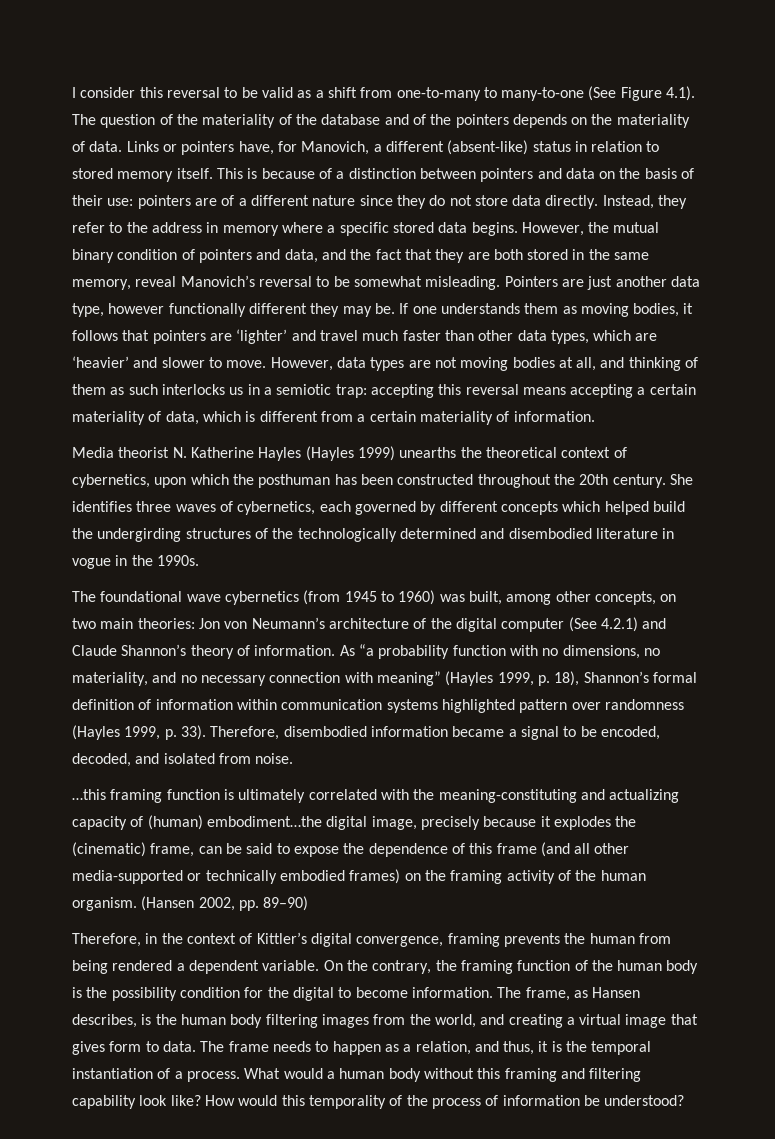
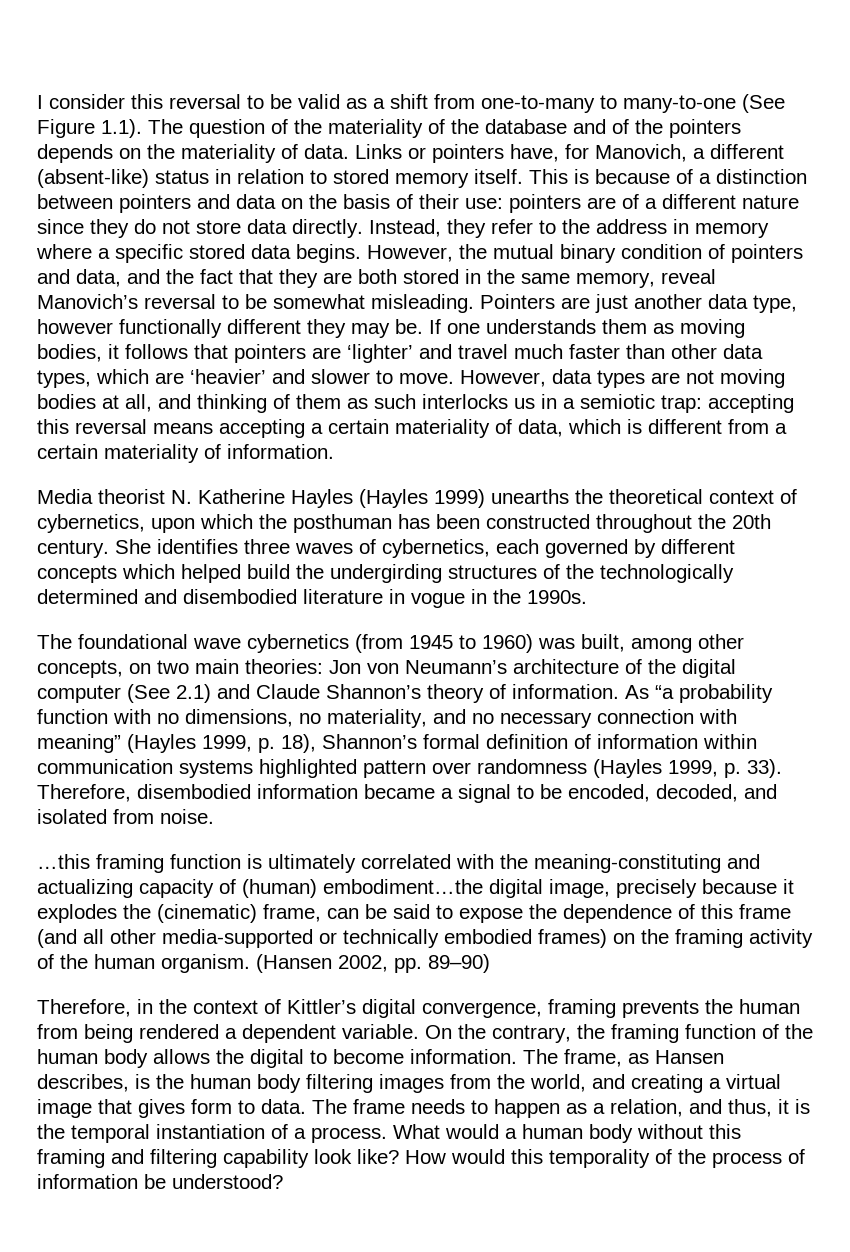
- I consider this reversal to be valid as a shift from one-to-many to many-to-one (See Figure 4.1). The question of the materiality of the database and of the pointers depends on the materiality of data.
+ I consider this reversal to be valid as a shift from one-to-many to many-to-one (See Figure 1.1). The question of the materiality of the database and of the pointers depends on the materiality of data.
- The foundational wave cybernetics (from 1945 to 1960) was built, among other concepts, on two main theories: Jon von Neumann’s architecture of the digital computer (See 4.2.1) and Claude Shannon’s theory of information.
+ The foundational wave cybernetics (from 1945 to 1960) was built, among other concepts, on two main theories: Jon von Neumann’s architecture of the digital computer (See 2.1) and Claude Shannon’s theory of information.
- On the contrary, the framing function of the human body is the possibility condition for the digital to become information.
+ On the contrary, the framing function of the human body allows the digital to become information.

